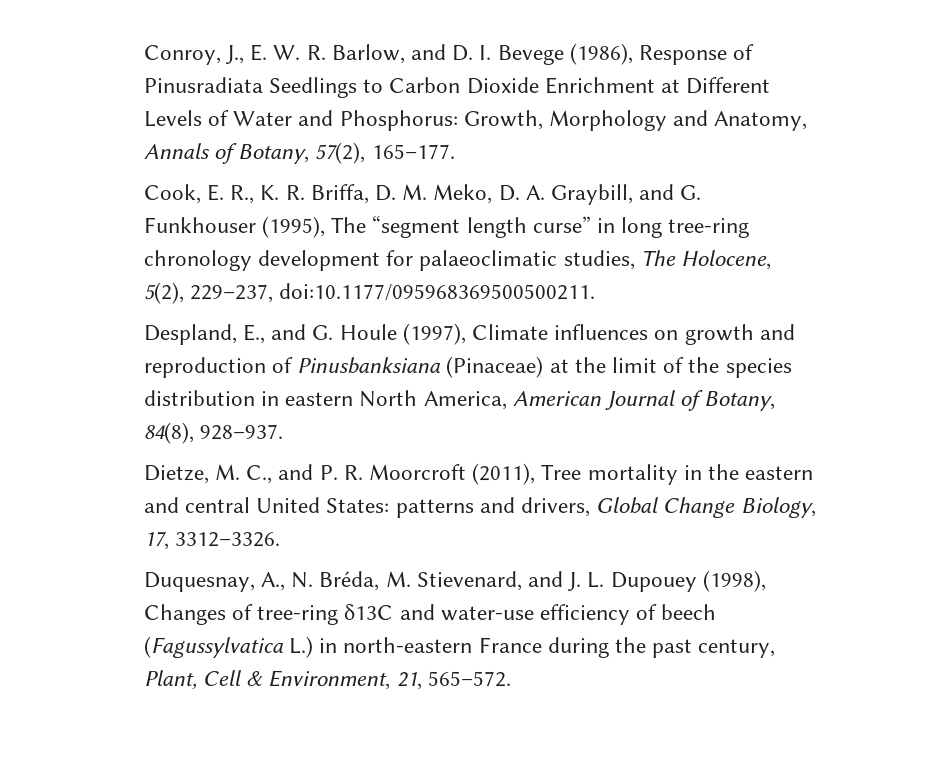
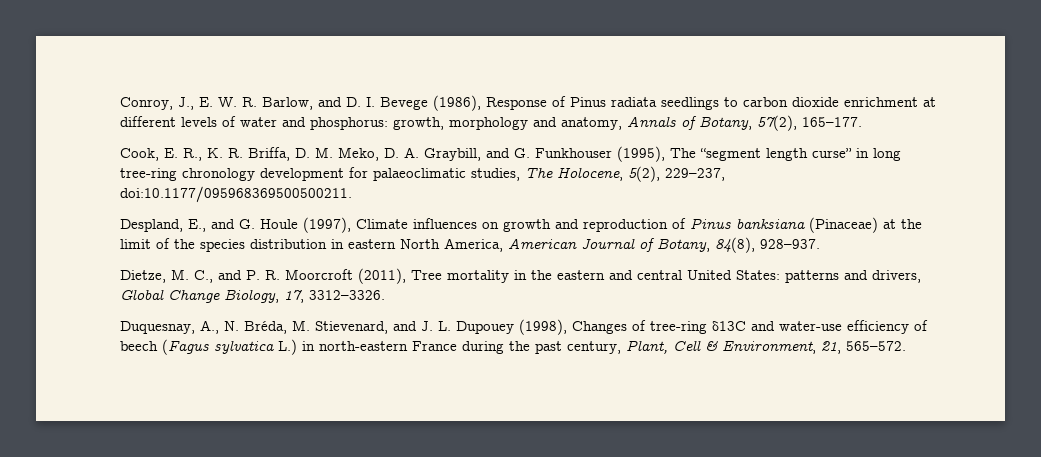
- Conroy, J., E. W. R. Barlow, and D. I. Bevege (1986), Response of Pinusradiata Seedlings to Carbon Dioxide Enrichment at Different Levels of Water and Phosphorus: Growth, Morphology and Anatomy, Annals of Botany, 57(2), 165–177.
+ Conroy, J., E. W. R. Barlow, and D. I. Bevege (1986), Response of Pinus radiata seedlings to carbon dioxide enrichment at different levels of water and phosphorus: growth, morphology and anatomy, Annals of Botany, 57(2), 165–177.
- Despland, E., and G. Houle (1997), Climate influences on growth and reproduction of Pinusbanksiana (Pinaceae) at the limit of the species distribution in eastern North America, American Journal of Botany, 84(8), 928–937.
+ Despland, E., and G. Houle (1997), Climate influences on growth and reproduction of Pinus banksiana (Pinaceae) at the limit of the species distribution in eastern North America, American Journal of Botany, 84(8), 928–937.
- Duquesnay, A., N. Bréda, M. Stievenard, and J. L. Dupouey (1998), Changes of tree-ring δ13C and water-use efficiency of beech (Fagussylvatica L.) in north-eastern France during the past century, Plant, Cell & Environment, 21, 565–572.
+ Duquesnay, A., N. Bréda, M. Stievenard, and J. L. Dupouey (1998), Changes of tree-ring δ13C and water-use efficiency of beech (Fagus sylvatica L.) in north-eastern France during the past century, Plant, Cell & Environment, 21, 565–572.

